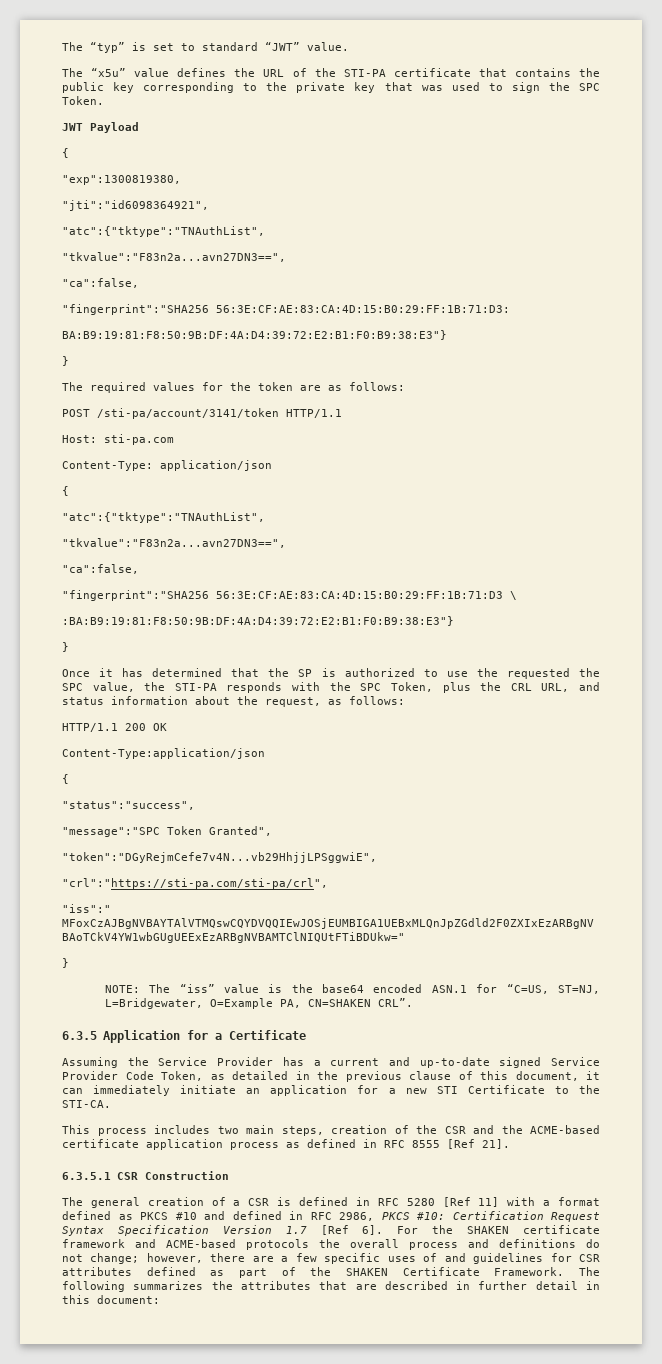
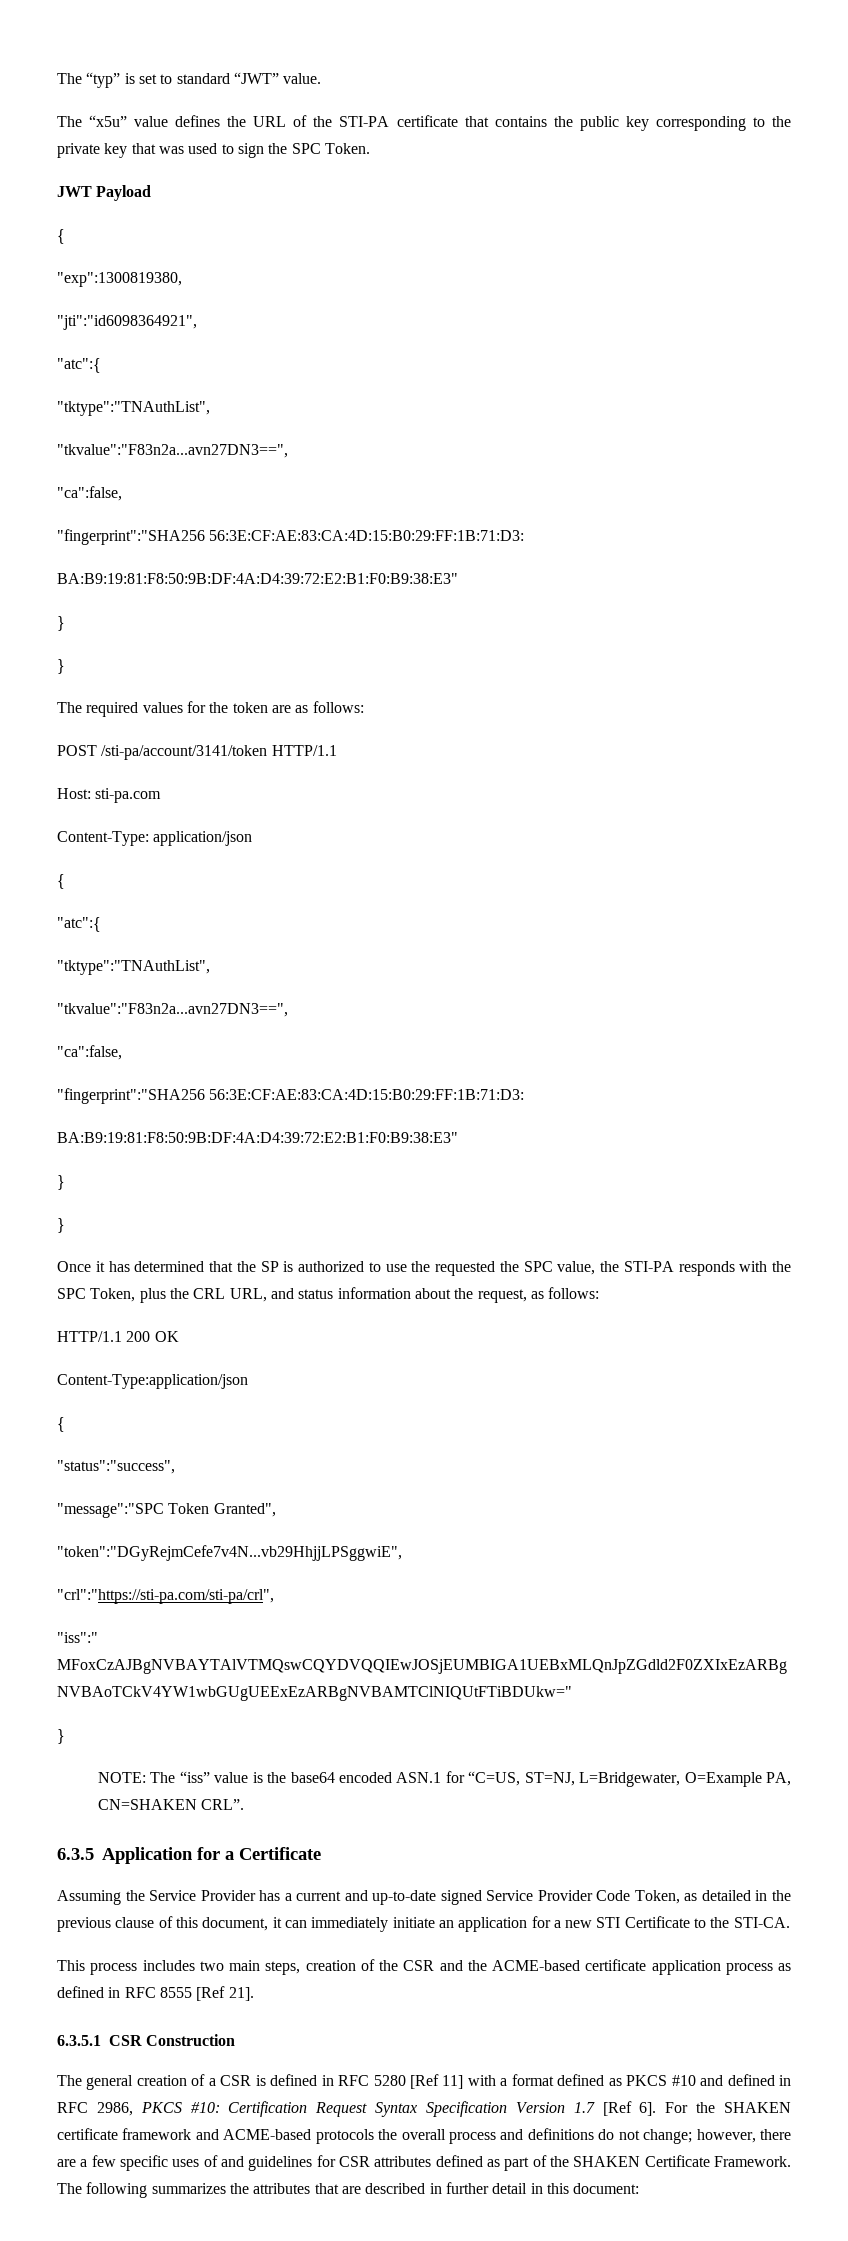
  "jti":"id6098364921",
- "atc":{"tktype":"TNAuthList",
+ "atc":{
+ "tktype":"TNAuthList",
  "tkvalue":"F83n2a...avn27DN3==",
  "ca":false,
  "fingerprint":"SHA256 56:3E:CF:AE:83:CA:4D:15:B0:29:FF:1B:71:D3:
- BA:B9:19:81:F8:50:9B:DF:4A:D4:39:72:E2:B1:F0:B9:38:E3"}
+ BA:B9:19:81:F8:50:9B:DF:4A:D4:39:72:E2:B1:F0:B9:38:E3"
+ }
  Content-Type: application/json
  {
- "atc":{"tktype":"TNAuthList",
+ "atc":{
+ "tktype":"TNAuthList",
  "tkvalue":"F83n2a...avn27DN3==",
  "ca":false,
- "fingerprint":"SHA256 56:3E:CF:AE:83:CA:4D:15:B0:29:FF:1B:71:D3 \
- :BA:B9:19:81:F8:50:9B:DF:4A:D4:39:72:E2:B1:F0:B9:38:E3"}
+ "fingerprint":"SHA256 56:3E:CF:AE:83:CA:4D:15:B0:29:FF:1B:71:D3:
+ BA:B9:19:81:F8:50:9B:DF:4A:D4:39:72:E2:B1:F0:B9:38:E3"
+ }

